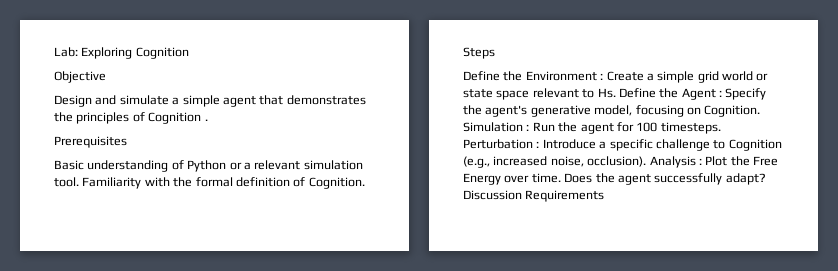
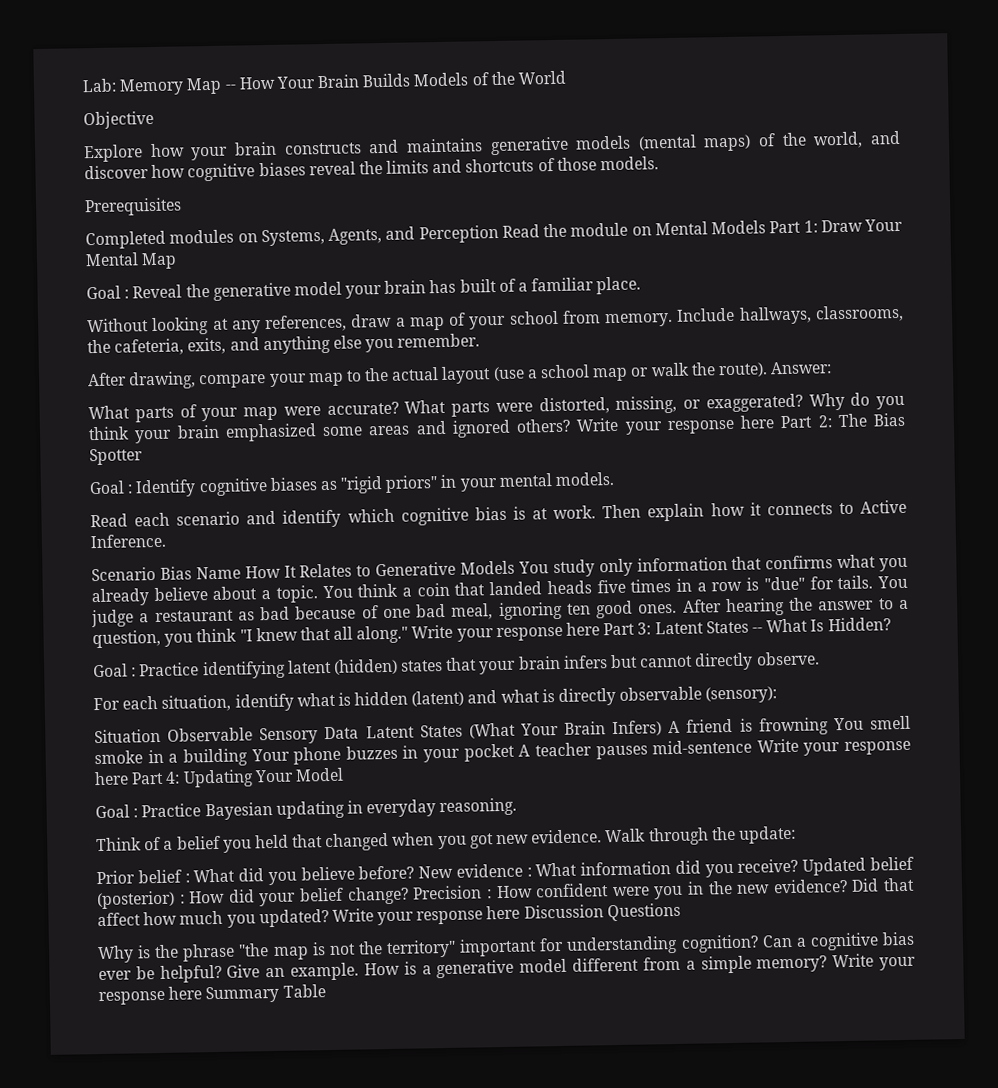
- Lab: Exploring Cognition
+ Lab: Memory Map -- How Your Brain Builds Models of the World
  Objective
- Design and simulate a simple agent that demonstrates the principles of Cognition .
+ Explore how your brain constructs and maintains generative models (mental maps) of the world, and discover how cognitive biases reveal the limits and shortcuts of those models.
  Prerequisites
- Basic understanding of Python or a relevant simulation tool. Familiarity with the formal definition of Cognition. Steps
- Define the Environment : Create a simple grid world or state space relevant to Hs. Define the Agent : Specify the agent's generative model, focusing on Cognition. Simulation : Run the agent for 100 timesteps. Perturbation : Introduce a specific challenge to Cognition (e.g., increased noise, occlusion). Analysis : Plot the Free Energy over time. Does the agent successfully adapt? Discussion Requirements
+ Completed modules on Systems, Agents, and Perception Read the module on Mental Models Part 1: Draw Your Mental Map
+ Goal : Reveal the generative model your brain has built of a familiar place.
+ Without looking at any references, draw a map of your school from memory. Include hallways, classrooms, the cafeteria, exits, and anything else you remember.
+ After drawing, compare your map to the actual layout (use a school map or walk the route). Answer:
+ What parts of your map were accurate? What parts were distorted, missing, or exaggerated? Why do you think your brain emphasized some areas and ignored others? Write your response here Part 2: The Bias Spotter
+ Goal : Identify cognitive biases as "rigid priors" in your mental models.
+ Read each scenario and identify which cognitive bias is at work. Then explain how it connects to Active Inference.
+ Scenario Bias Name How It Relates to Generative Models You study only information that confirms what you already believe about a topic. You think a coin that landed heads five times in a row is "due" for tails. You judge a restaurant as bad because of one bad meal, ignoring ten good ones. After hearing the answer to a question, you think "I knew that all along." Write your response here Part 3: Latent States -- What Is Hidden?
+ Goal : Practice identifying latent (hidden) states that your brain infers but cannot directly observe.
+ For each situation, identify what is hidden (latent) and what is directly observable (sensory):
+ Situation Observable Sensory Data Latent States (What Your Brain Infers) A friend is frowning You smell smoke in a building Your phone buzzes in your pocket A teacher pauses mid-sentence Write your response here Part 4: Updating Your Model
+ Goal : Practice Bayesian updating in everyday reasoning.
+ Think of a belief you held that changed when you got new evidence. Walk through the update:
+ Prior belief : What did you believe before? New evidence : What information did you receive? Updated belief (posterior) : How did your belief change? Precision : How confident were you in the new evidence? Did that affect how much you updated? Write your response here Discussion Questions
+ Why is the phrase "the map is not the territory" important for understanding cognition? Can a cognitive bias ever be helpful? Give an example. How is a generative model different from a simple memory? Write your response here Summary Table

